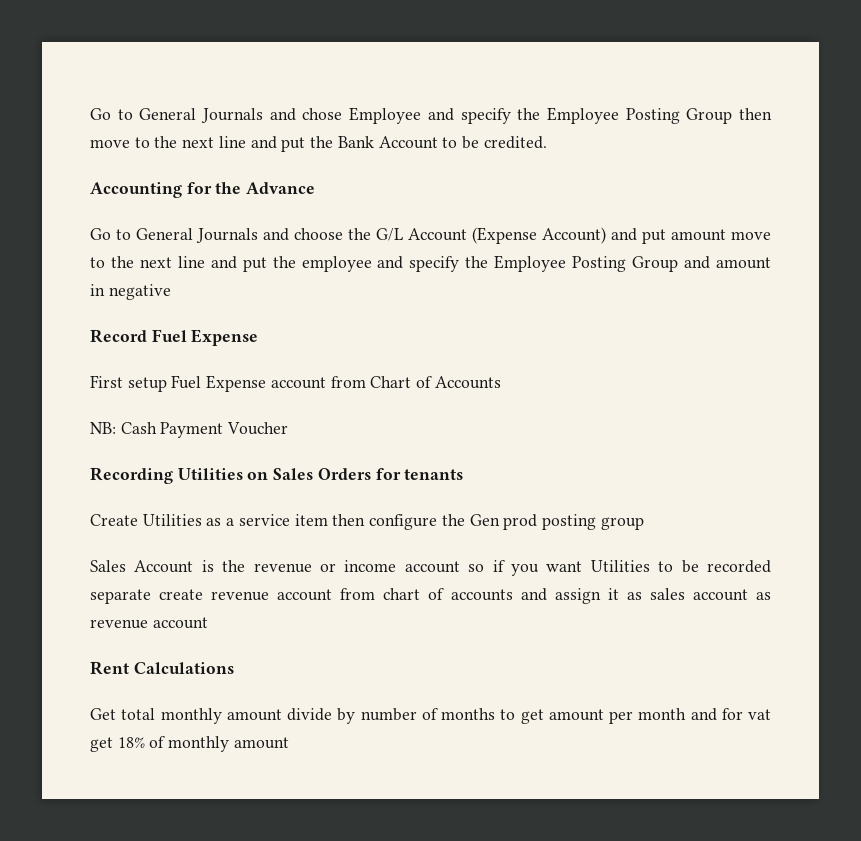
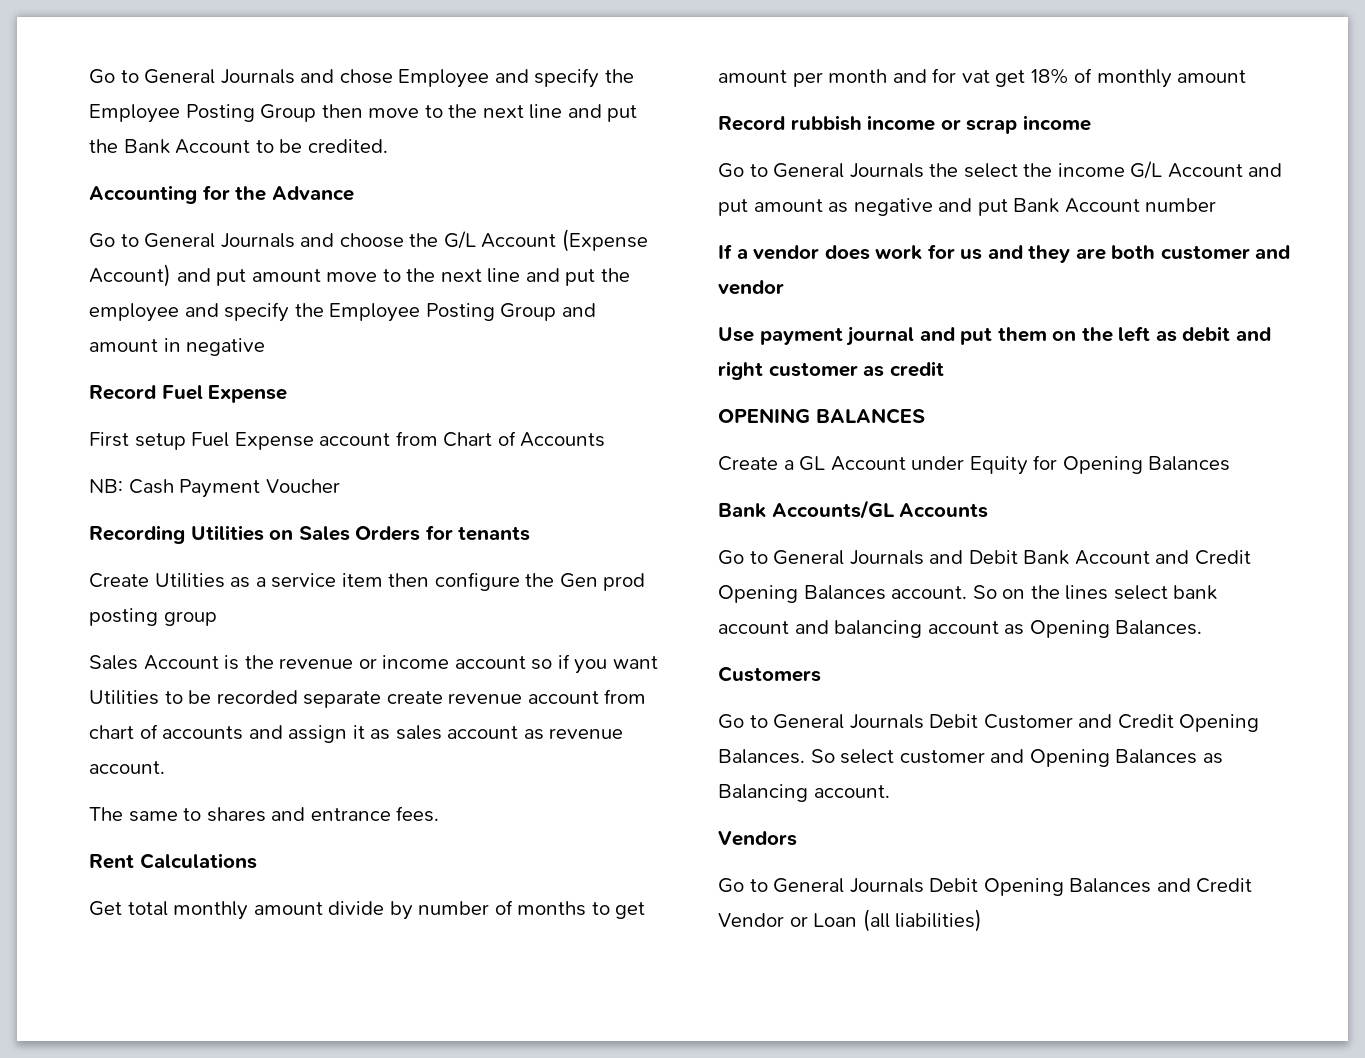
- Sales Account is the revenue or income account so if you want Utilities to be recorded separate create revenue account from chart of accounts and assign it as sales account as revenue account
+ Sales Account is the revenue or income account so if you want Utilities to be recorded separate create revenue account from chart of accounts and assign it as sales account as revenue account.
+ The same to shares and entrance fees.
+ Record rubbish income or scrap income
+ Go to General Journals the select the income G/L Account and put amount as negative and put Bank Account number
+ If a vendor does work for us and they are both customer and vendor
+ Use payment journal and put them on the left as debit and right customer as credit
+ OPENING BALANCES
+ Create a GL Account under Equity for Opening Balances
+ Bank Accounts/GL Accounts
+ Go to General Journals and Debit Bank Account and Credit Opening Balances account. So on the lines select bank account and balancing account as Opening Balances.
+ Customers
+ Go to General Journals Debit Customer and Credit Opening Balances. So select customer and Opening Balances as Balancing account.
+ Vendors
+ Go to General Journals Debit Opening Balances and Credit Vendor or Loan (all liabilities)

